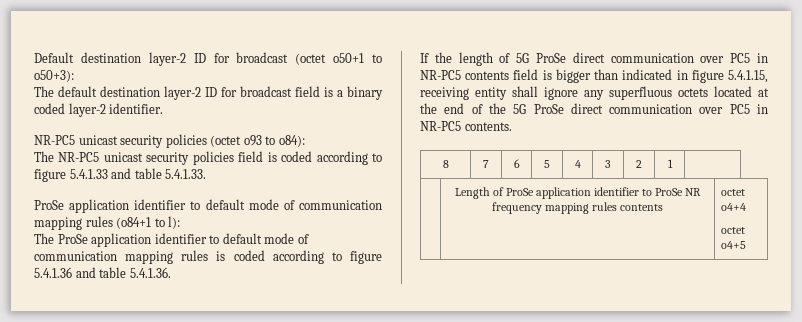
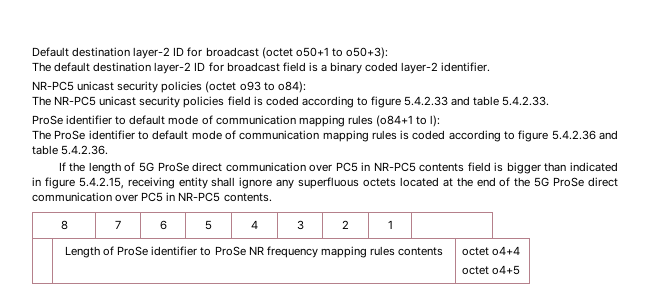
- The NR-PC5 unicast security policies field is coded according to figure 5.4.1.33 and table 5.4.1.33.
- ProSe application identifier to default mode of communication mapping rules (o84+1 to l):
+ The NR-PC5 unicast security policies field is coded according to figure 5.4.2.33 and table 5.4.2.33.
+ ProSe identifier to default mode of communication mapping rules (o84+1 to l):
- The ProSe application identifier to default mode of communication mapping rules is coded according to figure 5.4.1.36 and table 5.4.1.36.
+ The ProSe identifier to default mode of communication mapping rules is coded according to figure 5.4.2.36 and table 5.4.2.36.
- If the length of 5G ProSe direct communication over PC5 in NR-PC5 contents field is bigger than indicated in figure 5.4.1.15, receiving entity shall ignore any superfluous octets located at the end of the 5G ProSe direct communication over PC5 in NR-PC5 contents.
+ If the length of 5G ProSe direct communication over PC5 in NR-PC5 contents field is bigger than indicated in figure 5.4.2.15, receiving entity shall ignore any superfluous octets located at the end of the 5G ProSe direct communication over PC5 in NR-PC5 contents.
- | Length of ProSe application identifier to ProSe NR frequency mapping rules contents | octet o4+4
+ | Length of ProSe identifier to ProSe NR frequency mapping rules contents | octet o4+4

